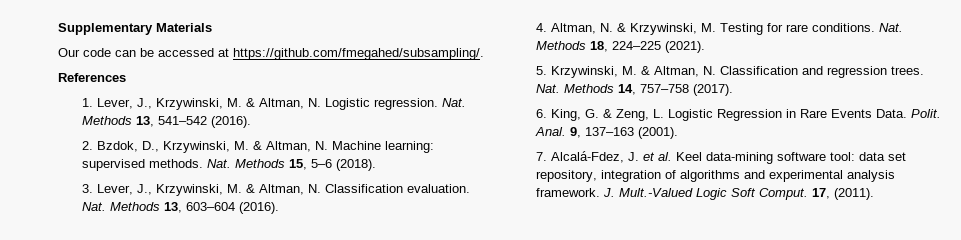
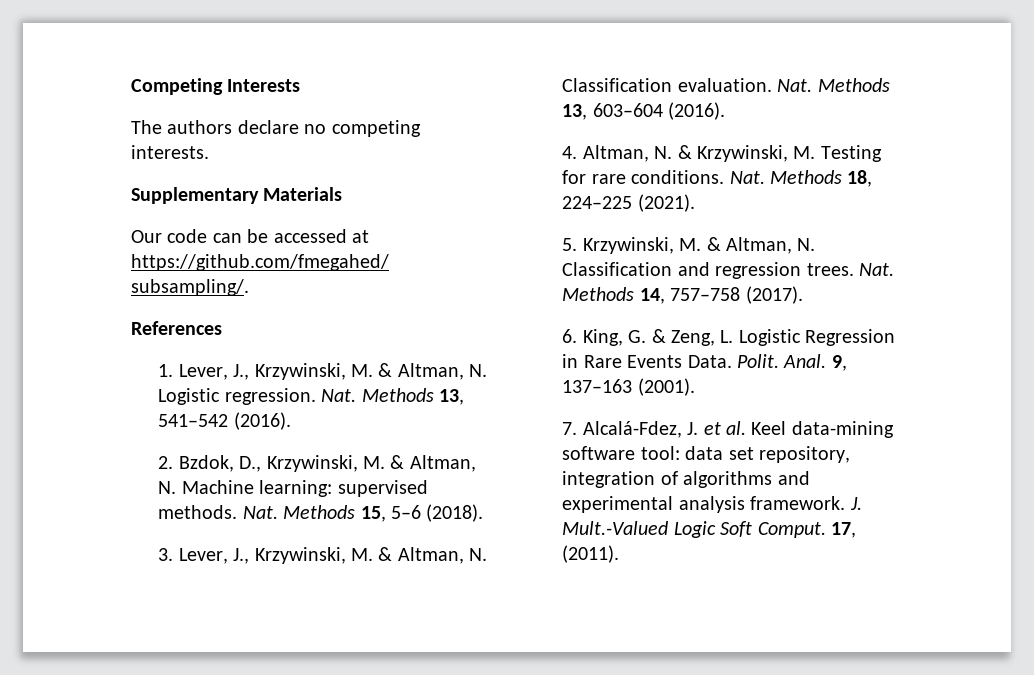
+ Competing Interests
+ The authors declare no competing interests.

